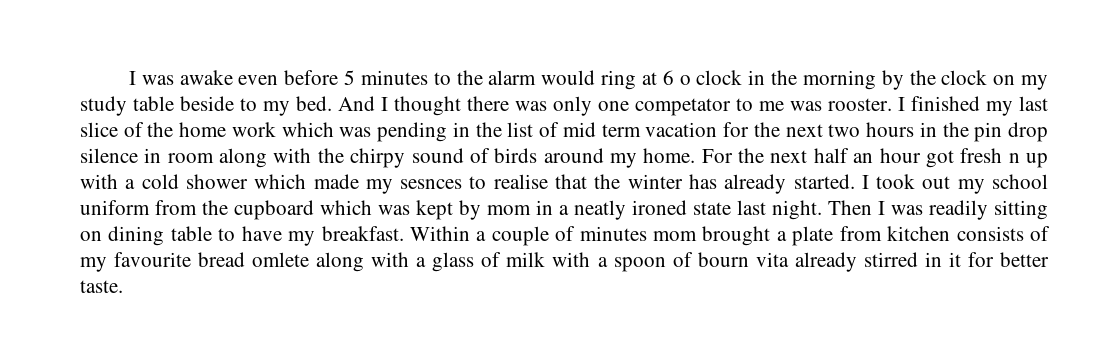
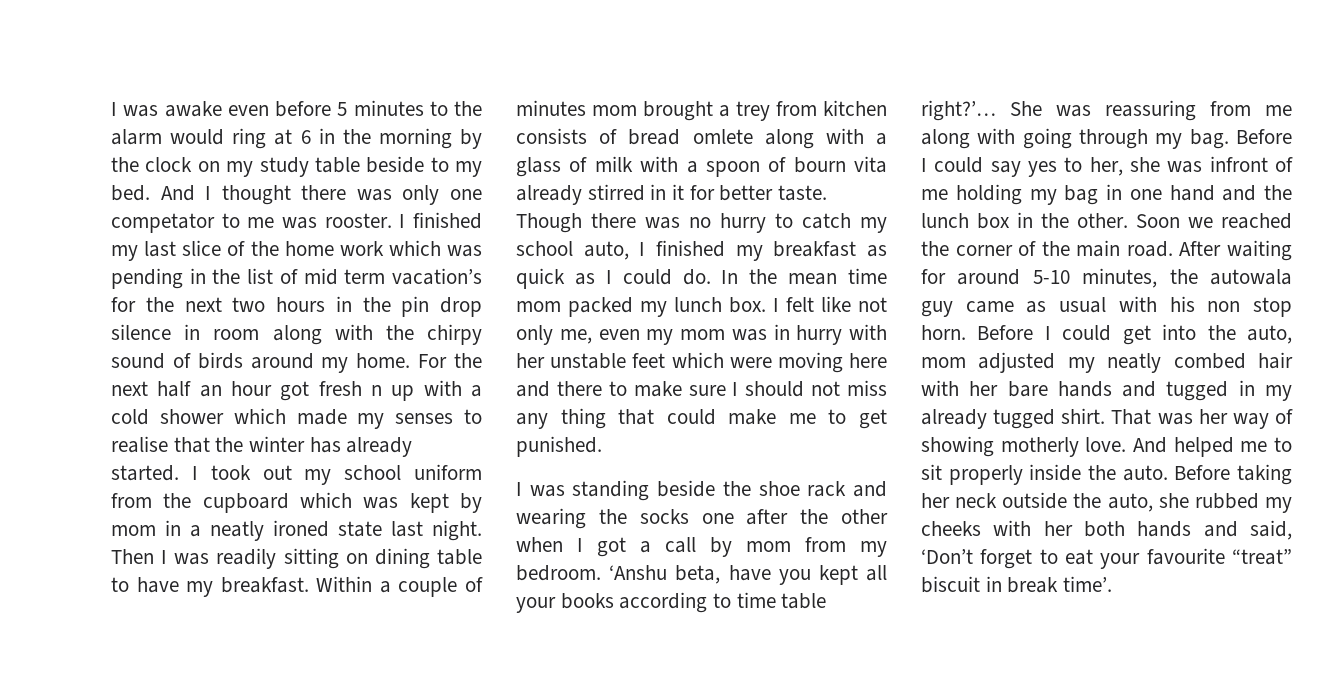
- I was awake even before 5 minutes to the alarm would ring at 6 o clock in the morning by the clock on my study table beside to my bed.
+ I was awake even before 5 minutes to the alarm would ring at 6 in the morning by the clock on my study table beside to my bed.
- I finished my last slice of the home work which was pending in the list of mid term vacation for the next two hours in the pin drop silence in room along with the chirpy sound of birds around my home.
+ I finished my last slice of the home work which was pending in the list of mid term vacation’s for the next two hours in the pin drop silence in room along with the chirpy sound of birds around my home.
- For the next half an hour got fresh n up with a cold shower which made my sesnces to realise that the winter has already started.
+ For the next half an hour got fresh n up with a cold shower which made my senses to realise that the winter has already started.
- Within a couple of minutes mom brought a plate from kitchen consists of my favourite bread omlete along with a glass of milk with a spoon of bourn vita already stirred in it for better taste.
+ Within a couple of minutes mom brought a trey from kitchen consists of bread omlete along with a glass of milk with a spoon of bourn vita already stirred in it for better taste.
+ Though there was no hurry to catch my school auto, I finished my breakfast as quick as I could do. In the mean time mom packed my lunch box. I felt like not only me, even my mom was in hurry with her unstable feet which were moving here and there to make sure I should not miss any thing that could make me to get punished.
+ I was standing beside the shoe rack and wearing the socks one after the other when I got a call by mom from my bedroom. ‘Anshu beta, have you kept all your books according to time table right?’… She was reassuring from me along with going through my bag. Before I could say yes to her, she was infront of me holding my bag in one hand and the lunch box in the other. Soon we reached the corner of the main road. After waiting for around 5-10 minutes, the autowala guy came as usual with his non stop horn. Before I could get into the auto, mom adjusted my neatly combed hair with her bare hands and tugged in my already tugged shirt. That was her way of showing motherly love. And helped me to sit properly inside the auto. Before taking her neck outside the auto, she rubbed my cheeks with her both hands and said, ‘Don’t forget to eat your favourite “treat” biscuit in break time’.

